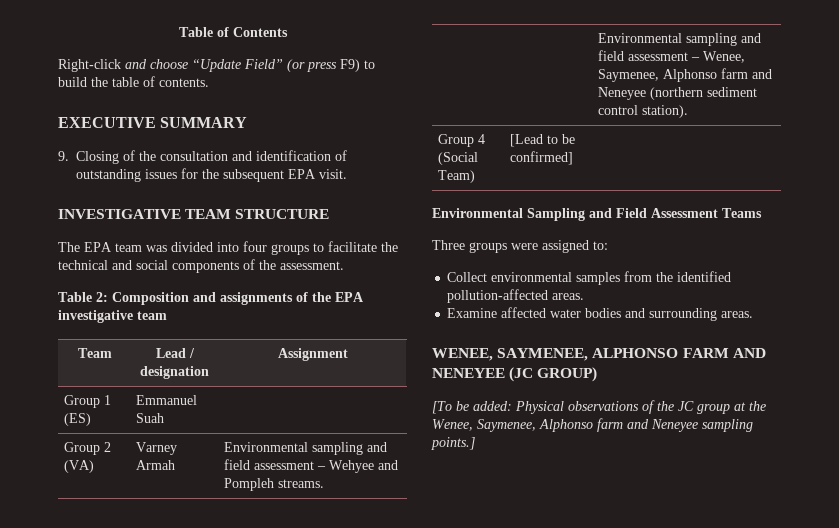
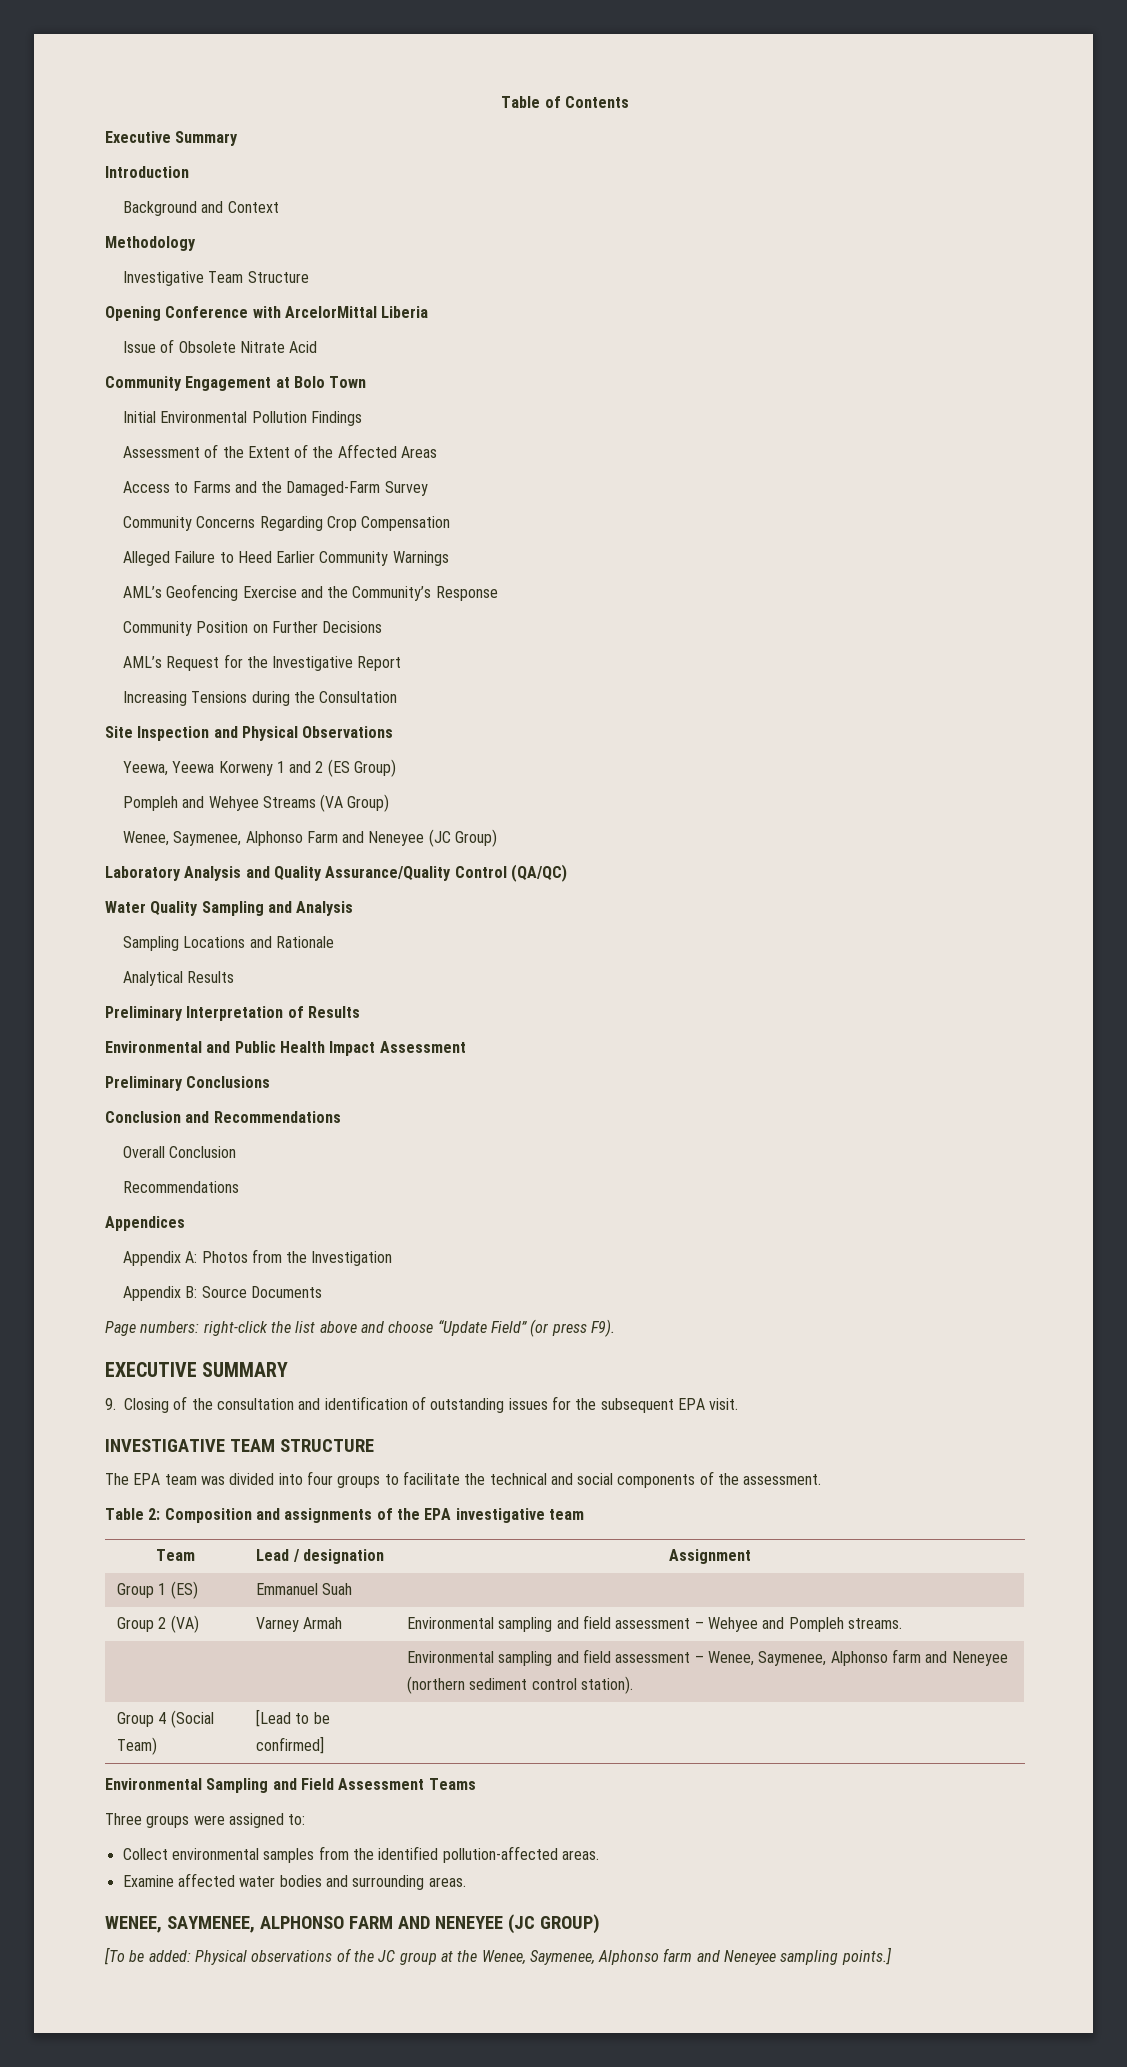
- Right-click and choose “Update Field” (or press F9) to build the table of contents.
+ Executive Summary
+ Introduction
+ Background and Context
+ Methodology
+ Investigative Team Structure
+ Opening Conference with ArcelorMittal Liberia
+ Issue of Obsolete Nitrate Acid
+ Community Engagement at Bolo Town
+ Initial Environmental Pollution Findings
+ Assessment of the Extent of the Affected Areas
+ Access to Farms and the Damaged-Farm Survey
+ Community Concerns Regarding Crop Compensation
+ Alleged Failure to Heed Earlier Community Warnings
+ AML’s Geofencing Exercise and the Community’s Response
+ Community Position on Further Decisions
+ AML’s Request for the Investigative Report
+ Increasing Tensions during the Consultation
+ Site Inspection and Physical Observations
+ Yeewa, Yeewa Korweny 1 and 2 (ES Group)
+ Pompleh and Wehyee Streams (VA Group)
+ Wenee, Saymenee, Alphonso Farm and Neneyee (JC Group)
+ Laboratory Analysis and Quality Assurance/Quality Control (QA/QC)
+ Water Quality Sampling and Analysis
+ Sampling Locations and Rationale
+ Analytical Results
+ Preliminary Interpretation of Results
+ Environmental and Public Health Impact Assessment
+ Preliminary Conclusions
+ Conclusion and Recommendations
+ Overall Conclusion
+ Recommendations
+ Appendices
+ Appendix A: Photos from the Investigation
+ Appendix B: Source Documents
+ Page numbers: right-click the list above and choose “Update Field” (or press F9).

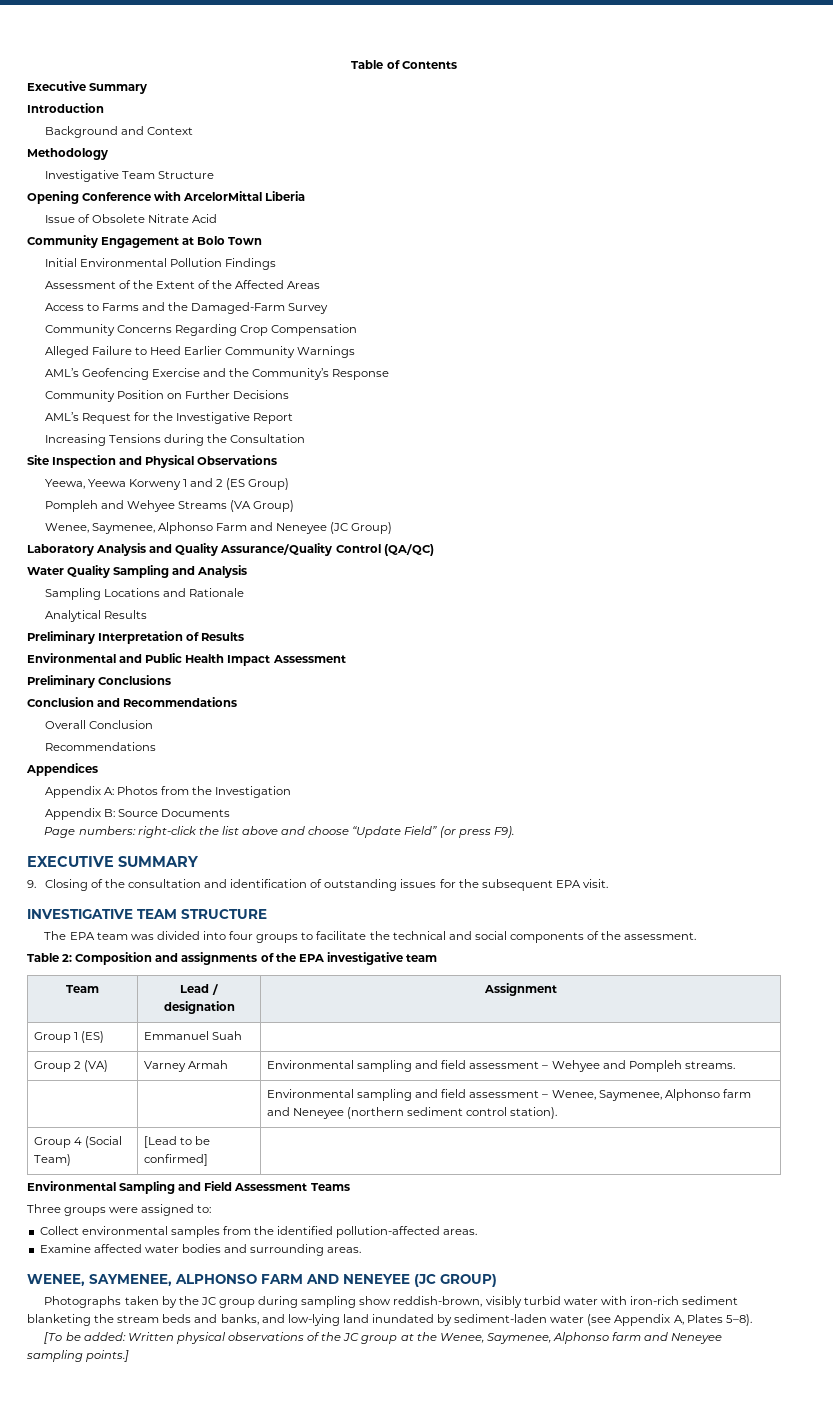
+ Photographs taken by the JC group during sampling show reddish-brown, visibly turbid water with iron-rich sediment blanketing the stream beds and banks, and low-lying land inundated by sediment-laden water (see Appendix A, Plates 5–8).
- [To be added: Physical observations of the JC group at the Wenee, Saymenee, Alphonso farm and Neneyee sampling points.]
+ [To be added: Written physical observations of the JC group at the Wenee, Saymenee, Alphonso farm and Neneyee sampling points.]

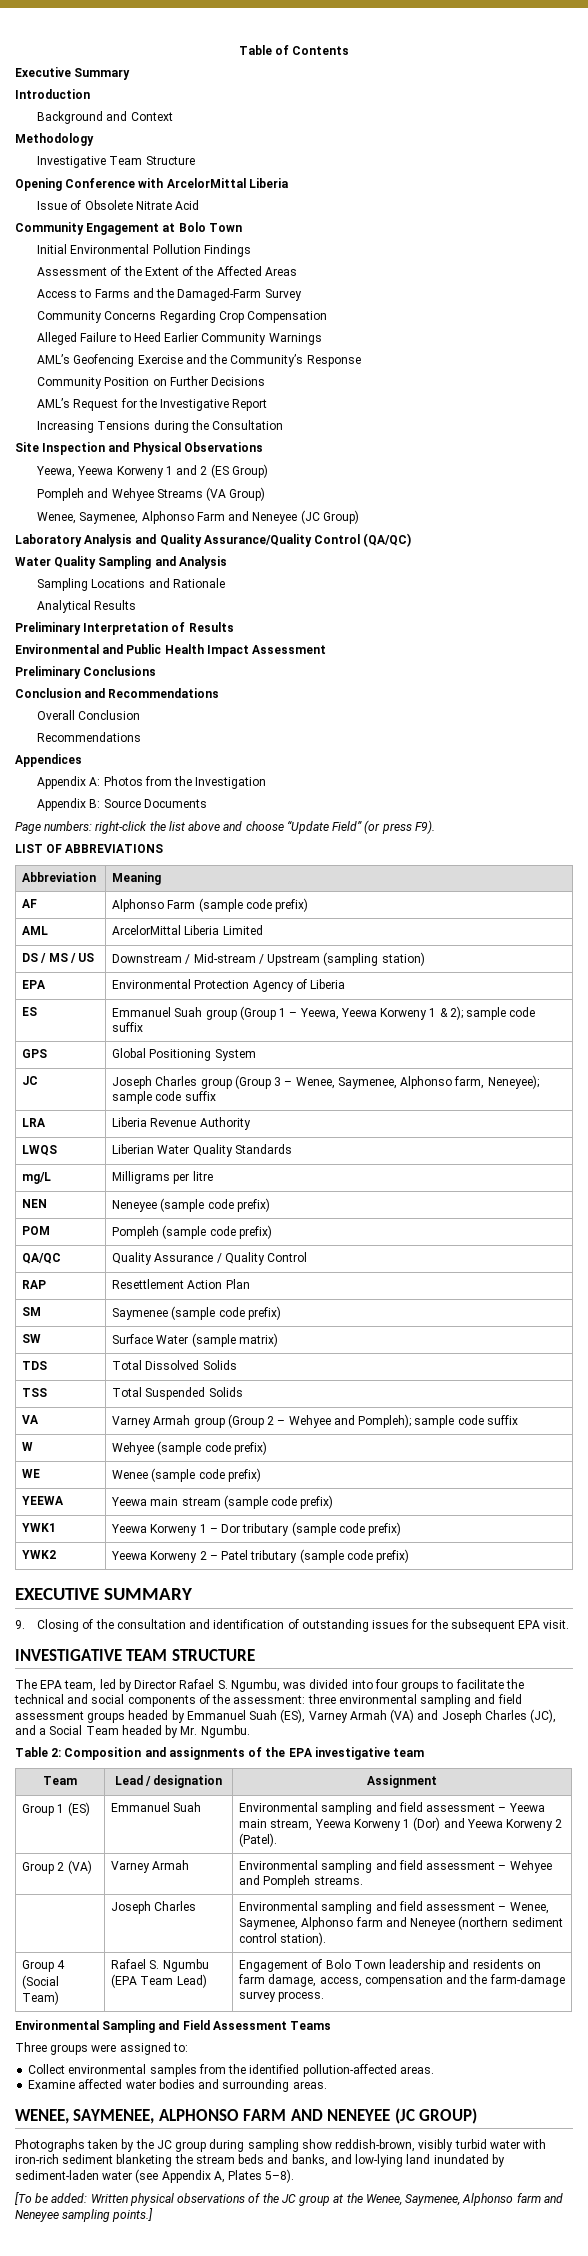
+ LIST OF ABBREVIATIONS
+ Abbreviation | Meaning
+ AF | Alphonso Farm (sample code prefix)
+ AML | ArcelorMittal Liberia Limited
+ DS / MS / US | Downstream / Mid-stream / Upstream (sampling station)
+ EPA | Environmental Protection Agency of Liberia
+ ES | Emmanuel Suah group (Group 1 – Yeewa, Yeewa Korweny 1 & 2); sample code suffix
+ GPS | Global Positioning System
+ JC | Joseph Charles group (Group 3 – Wenee, Saymenee, Alphonso farm, Neneyee); sample code suffix
+ LRA | Liberia Revenue Authority
+ LWQS | Liberian Water Quality Standards
+ mg/L | Milligrams per litre
+ NEN | Neneyee (sample code prefix)
+ POM | Pompleh (sample code prefix)
+ QA/QC | Quality Assurance / Quality Control
+ RAP | Resettlement Action Plan
+ SM | Saymenee (sample code prefix)
+ SW | Surface Water (sample matrix)
+ TDS | Total Dissolved Solids
+ TSS | Total Suspended Solids
+ VA | Varney Armah group (Group 2 – Wehyee and Pompleh); sample code suffix
+ W | Wehyee (sample code prefix)
+ WE | Wenee (sample code prefix)
+ YEEWA | Yeewa main stream (sample code prefix)
+ YWK1 | Yeewa Korweny 1 – Dor tributary (sample code prefix)
+ YWK2 | Yeewa Korweny 2 – Patel tributary (sample code prefix)
- The EPA team was divided into four groups to facilitate the technical and social components of the assessment.
+ The EPA team, led by Director Rafael S. Ngumbu, was divided into four groups to facilitate the technical and social components of the assessment: three environmental sampling and field assessment groups headed by Emmanuel Suah (ES), Varney Armah (VA) and Joseph Charles (JC), and a Social Team headed by Mr. Ngumbu.
- Group 1 (ES) | Emmanuel Suah |
+ Group 1 (ES) | Emmanuel Suah | Environmental sampling and field assessment – Yeewa main stream, Yeewa Korweny 1 (Dor) and Yeewa Korweny 2 (Patel).
- | | Environmental sampling and field assessment – Wenee, Saymenee, Alphonso farm and Neneyee (northern sediment control station).
+ | Joseph Charles | Environmental sampling and field assessment – Wenee, Saymenee, Alphonso farm and Neneyee (northern sediment control station).
- Group 4 (Social Team) | [Lead to be confirmed] |
+ Group 4 (Social Team) | Rafael S. Ngumbu (EPA Team Lead) | Engagement of Bolo Town leadership and residents on farm damage, access, compensation and the farm-damage survey process.

